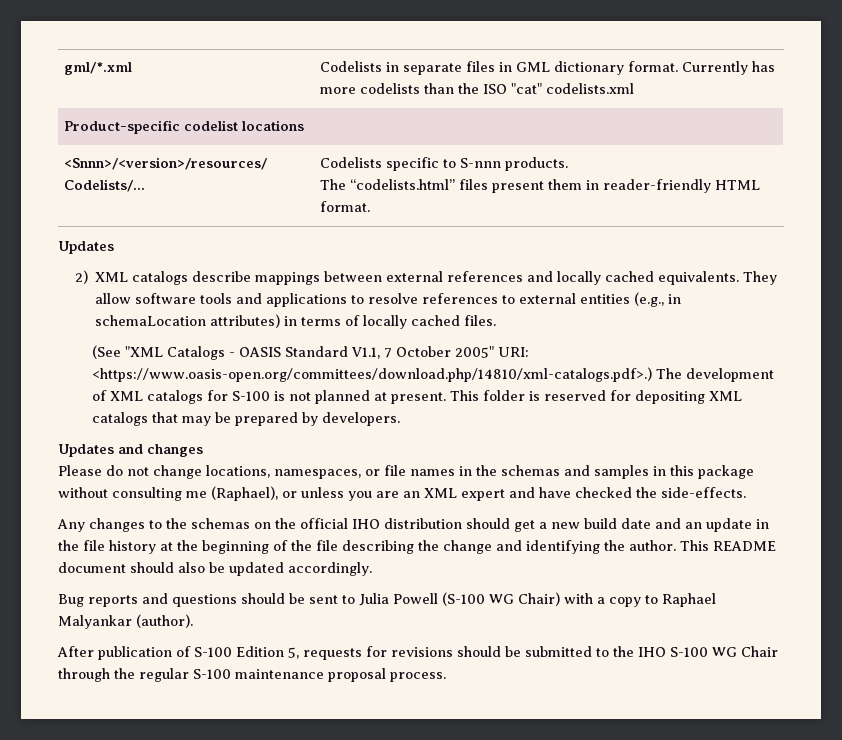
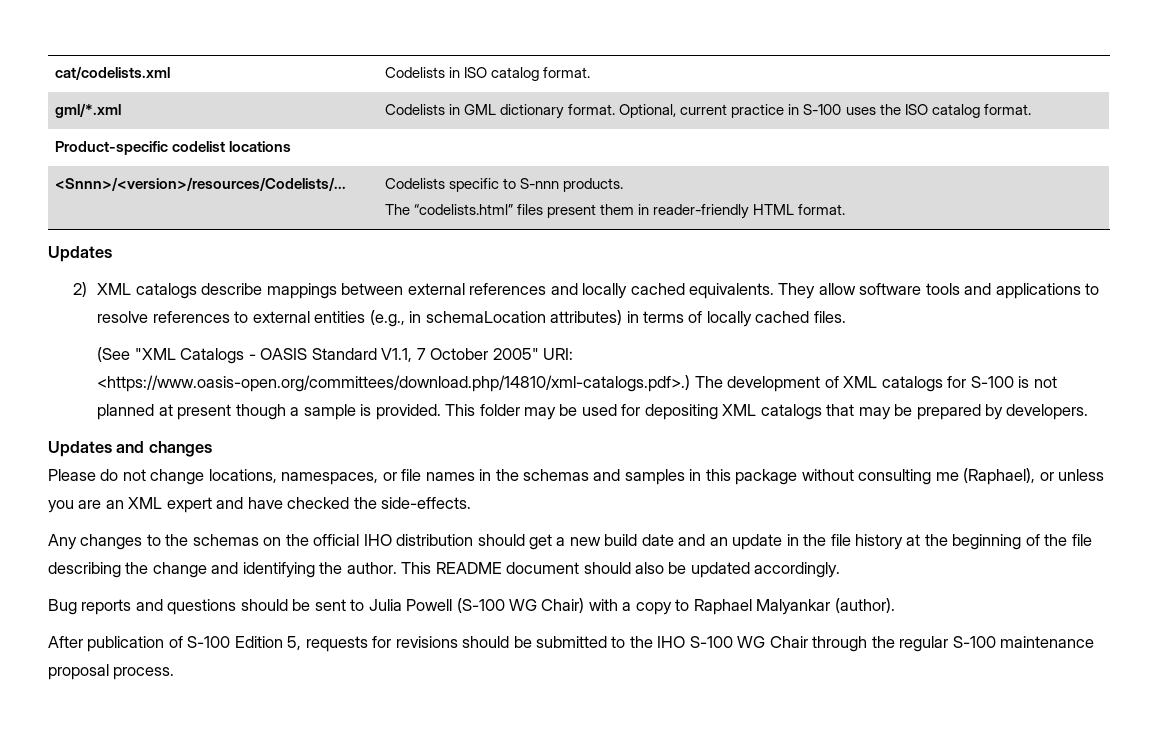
- gml/*.xml | Codelists in separate files in GML dictionary format. Currently has more codelists than the ISO "cat" codelists.xml
+ cat/codelists.xml | Codelists in ISO catalog format.
+ gml/*.xml | Codelists in GML dictionary format. Optional, current practice in S-100 uses the ISO catalog format.
- (See "XML Catalogs - OASIS Standard V1.1, 7 October 2005" URI: <https://www.oasis-open.org/committees/download.php/14810/xml-catalogs.pdf>.) The development of XML catalogs for S-100 is not planned at present. This folder is reserved for depositing XML catalogs that may be prepared by developers.
+ (See "XML Catalogs - OASIS Standard V1.1, 7 October 2005" URI: <https://www.oasis-open.org/committees/download.php/14810/xml-catalogs.pdf>.) The development of XML catalogs for S-100 is not planned at present though a sample is provided. This folder may be used for depositing XML catalogs that may be prepared by developers.

